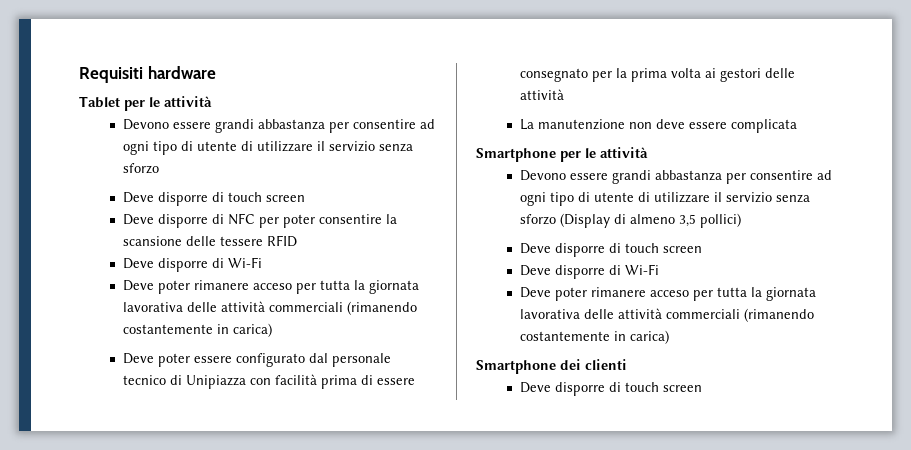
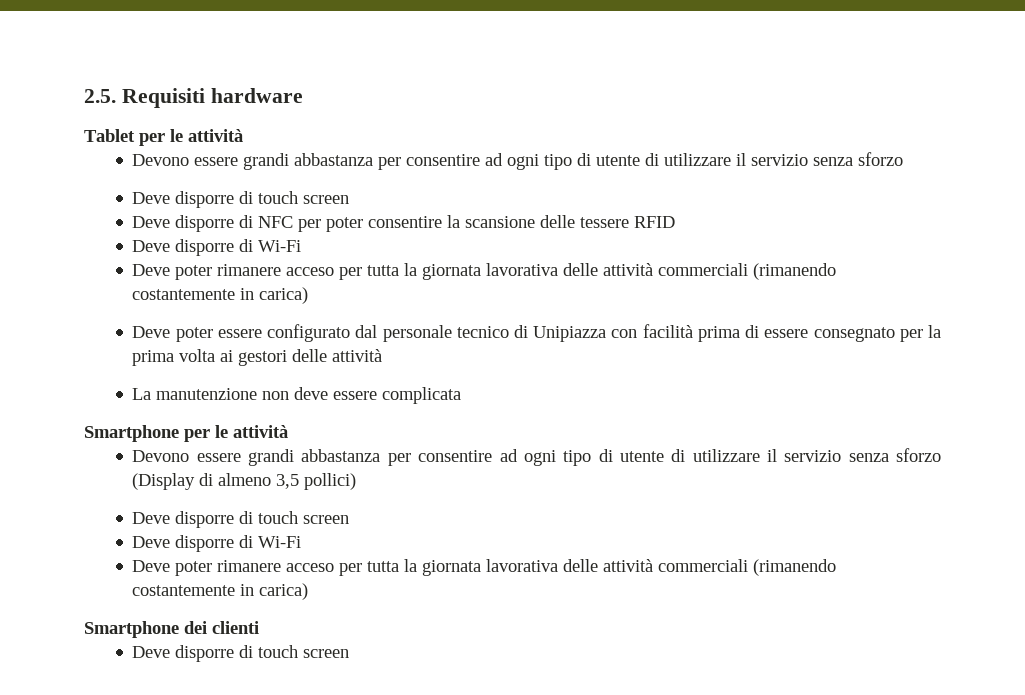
- Requisiti hardware
+ 2.5. Requisiti hardware

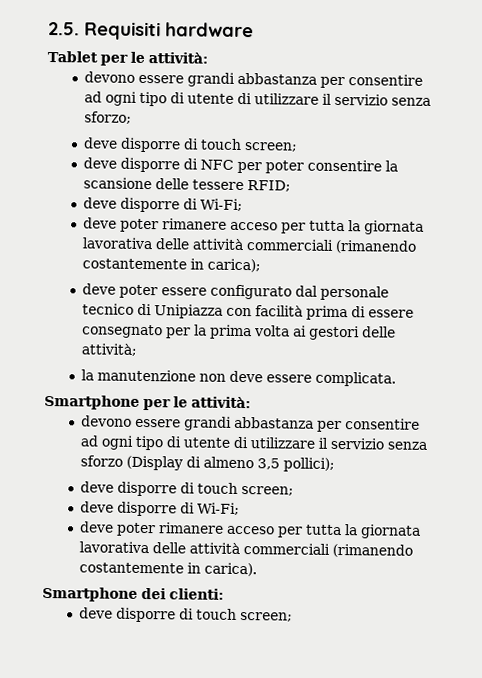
- Tablet per le attività
- Devono essere grandi abbastanza per consentire ad ogni tipo di utente di utilizzare il servizio senza sforzo
- Deve disporre di touch screen
- Deve disporre di NFC per poter consentire la scansione delle tessere RFID
- Deve disporre di Wi-Fi
- Deve poter rimanere acceso per tutta la giornata lavorativa delle attività commerciali (rimanendo costantemente in carica)
- Deve poter essere configurato dal personale tecnico di Unipiazza con facilità prima di essere consegnato per la prima volta ai gestori delle attività
- La manutenzione non deve essere complicata
+ Tablet per le attività:
+ devono essere grandi abbastanza per consentire ad ogni tipo di utente di utilizzare il servizio senza sforzo;
+ deve disporre di touch screen;
+ deve disporre di NFC per poter consentire la scansione delle tessere RFID;
+ deve disporre di Wi-Fi;
+ deve poter rimanere acceso per tutta la giornata lavorativa delle attività commerciali (rimanendo costantemente in carica);
+ deve poter essere configurato dal personale tecnico di Unipiazza con facilità prima di essere consegnato per la prima volta ai gestori delle attività;
+ la manutenzione non deve essere complicata.
- Smartphone per le attività
- Devono essere grandi abbastanza per consentire ad ogni tipo di utente di utilizzare il servizio senza sforzo (Display di almeno 3,5 pollici)
- Deve disporre di touch screen
- Deve disporre di Wi-Fi
- Deve poter rimanere acceso per tutta la giornata lavorativa delle attività commerciali (rimanendo costantemente in carica)
+ Smartphone per le attività:
+ devono essere grandi abbastanza per consentire ad ogni tipo di utente di utilizzare il servizio senza sforzo (Display di almeno 3,5 pollici);
+ deve disporre di touch screen;
+ deve disporre di Wi-Fi;
+ deve poter rimanere acceso per tutta la giornata lavorativa delle attività commerciali (rimanendo costantemente in carica).
- Smartphone dei clienti
- Deve disporre di touch screen
+ Smartphone dei clienti:
+ deve disporre di touch screen;

